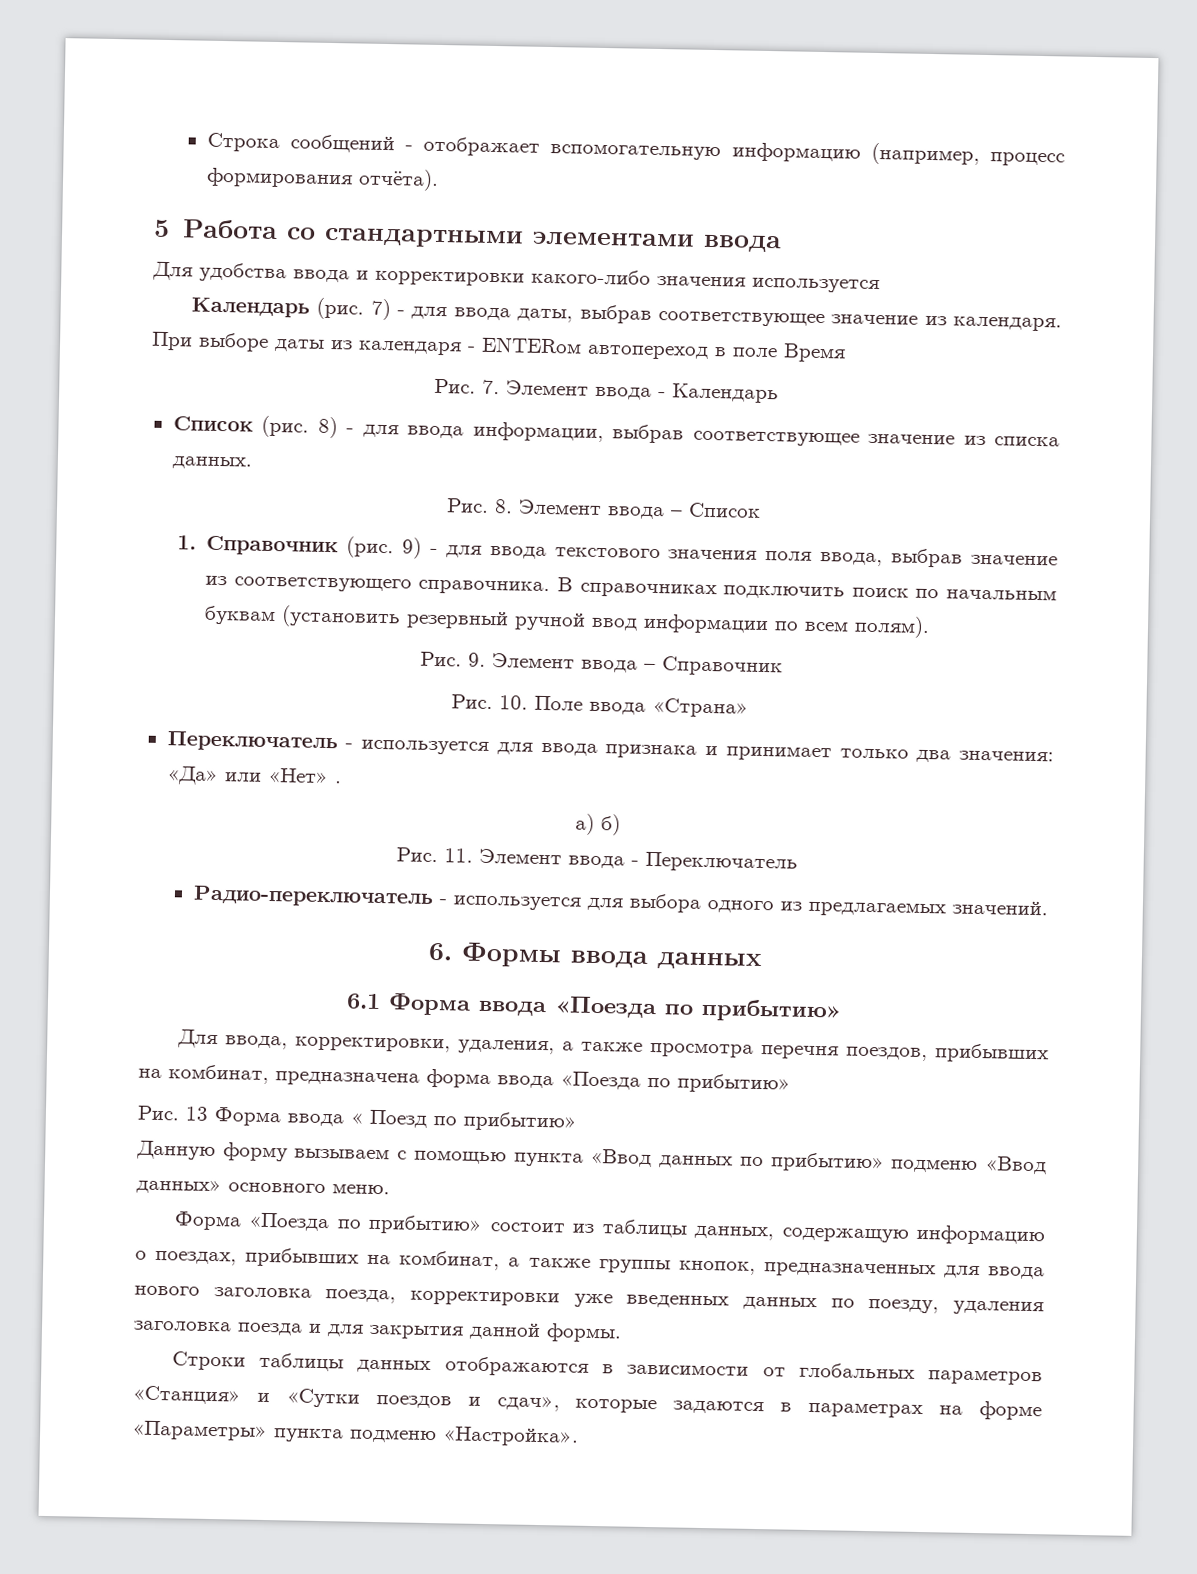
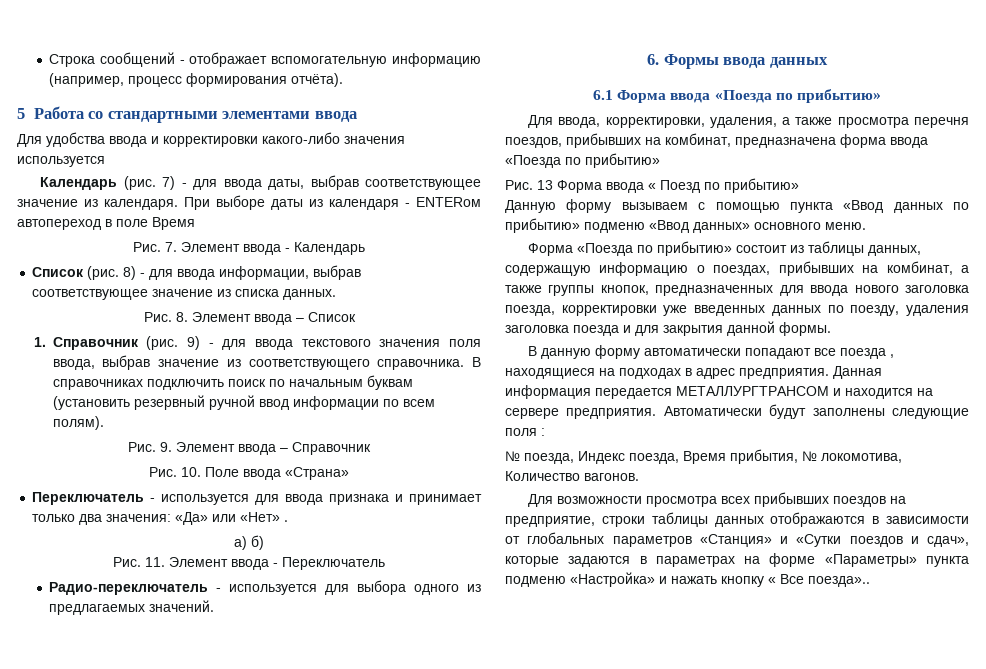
- Строки таблицы данных отображаются в зависимости от глобальных параметров «Станция» и «Сутки поездов и сдач», которые задаются в параметрах на форме «Параметры» пункта подменю «Настройка».
+ В данную форму автоматически попадают все поезда , находящиеся на подходах в адрес предприятия. Данная информация передается МЕТАЛЛУРГТРАНСОМ и находится на сервере предприятия. Автоматически будут заполнены следующие поля :
+ № поезда, Индекс поезда, Время прибытия, № локомотива, Количество вагонов.
+ Для возможности просмотра всех прибывших поездов на предприятие, строки таблицы данных отображаются в зависимости от глобальных параметров «Станция» и «Сутки поездов и сдач», которые задаются в параметрах на форме «Параметры» пункта подменю «Настройка» и нажать кнопку « Все поезда»..

